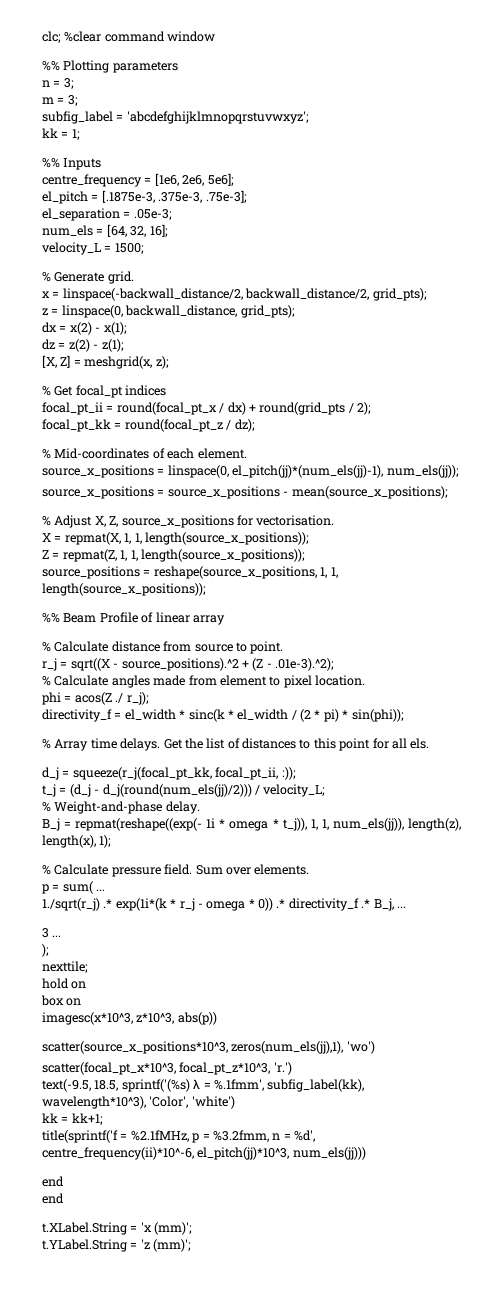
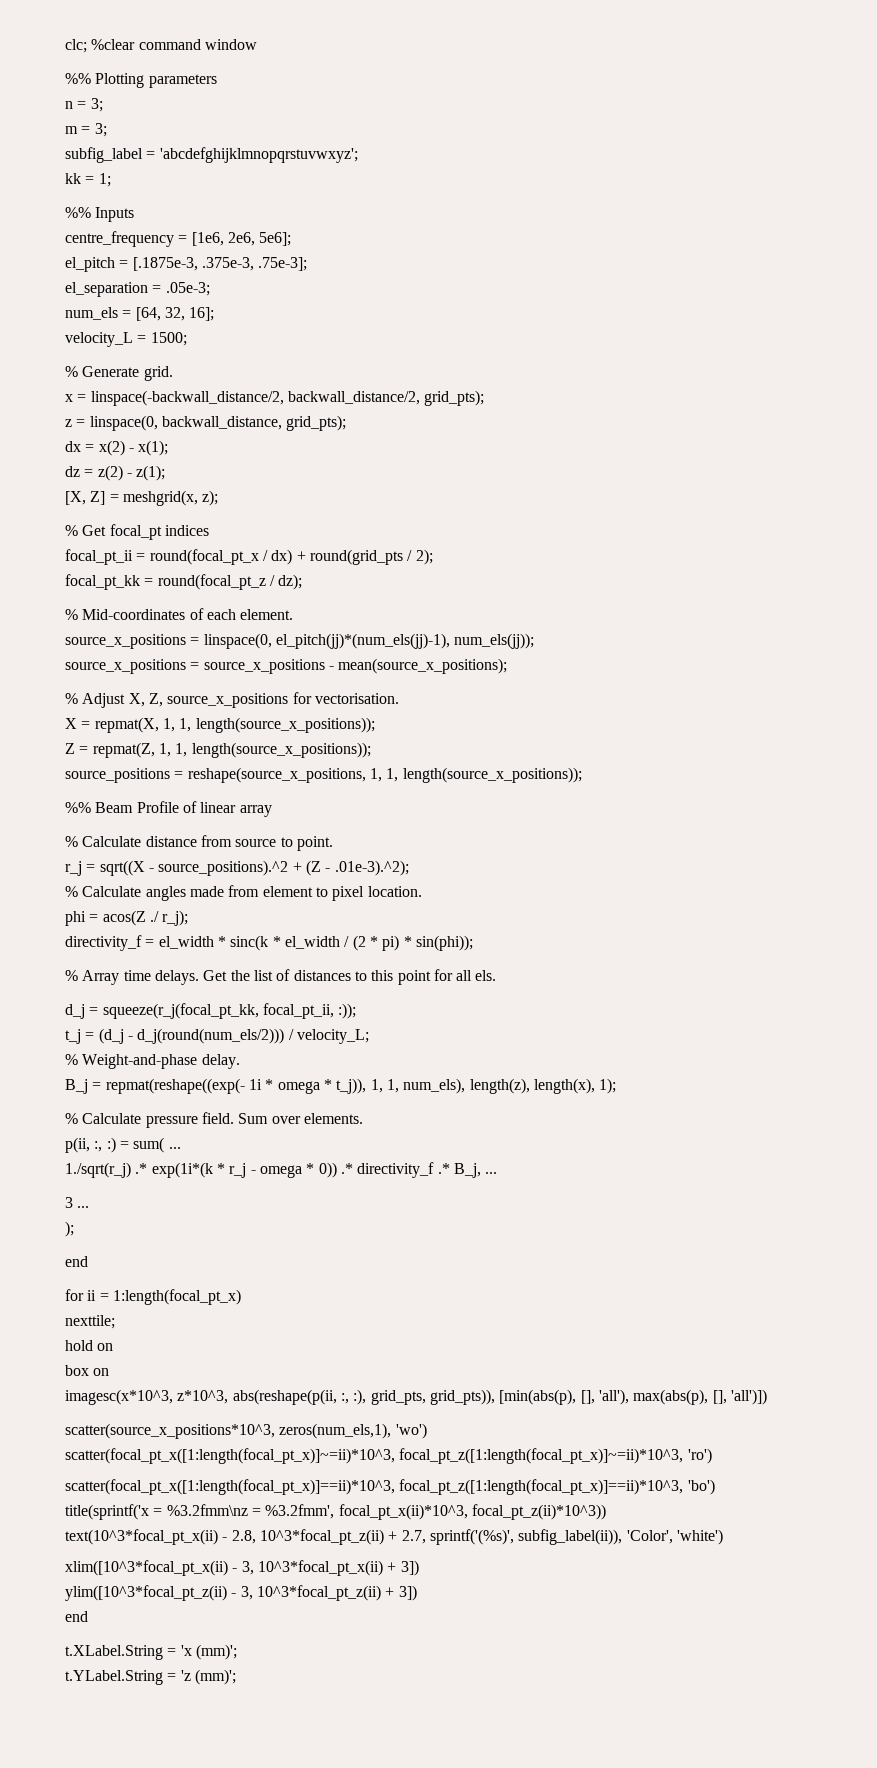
- t_j = (d_j - d_j(round(num_els(jj)/2))) / velocity_L;
+ t_j = (d_j - d_j(round(num_els/2))) / velocity_L;
- B_j = repmat(reshape((exp(- 1i * omega * t_j)), 1, 1, num_els(jj)), length(z), length(x), 1);
+ B_j = repmat(reshape((exp(- 1i * omega * t_j)), 1, 1, num_els), length(z), length(x), 1);
- p = sum( ...
+ p(ii, :, :) = sum( ...
  );
+ end
+ for ii = 1:length(focal_pt_x)
- imagesc(x*10^3, z*10^3, abs(p))
+ imagesc(x*10^3, z*10^3, abs(reshape(p(ii, :, :), grid_pts, grid_pts)), [min(abs(p), [], 'all'), max(abs(p), [], 'all')])
- scatter(source_x_positions*10^3, zeros(num_els(jj),1), 'wo')
+ scatter(source_x_positions*10^3, zeros(num_els,1), 'wo')
- scatter(focal_pt_x*10^3, focal_pt_z*10^3, 'r.')
- text(-9.5, 18.5, sprintf('(%s) λ = %.1fmm', subfig_label(kk), wavelength*10^3), 'Color', 'white')
- kk = kk+1;
- title(sprintf('f = %2.1fMHz, p = %3.2fmm, n = %d', centre_frequency(ii)*10^-6, el_pitch(jj)*10^3, num_els(jj)))
- end
+ scatter(focal_pt_x([1:length(focal_pt_x)]~=ii)*10^3, focal_pt_z([1:length(focal_pt_x)]~=ii)*10^3, 'ro')
+ scatter(focal_pt_x([1:length(focal_pt_x)]==ii)*10^3, focal_pt_z([1:length(focal_pt_x)]==ii)*10^3, 'bo')
+ title(sprintf('x = %3.2fmm\nz = %3.2fmm', focal_pt_x(ii)*10^3, focal_pt_z(ii)*10^3))
+ text(10^3*focal_pt_x(ii) - 2.8, 10^3*focal_pt_z(ii) + 2.7, sprintf('(%s)', subfig_label(ii)), 'Color', 'white')
+ xlim([10^3*focal_pt_x(ii) - 3, 10^3*focal_pt_x(ii) + 3])
+ ylim([10^3*focal_pt_z(ii) - 3, 10^3*focal_pt_z(ii) + 3])

